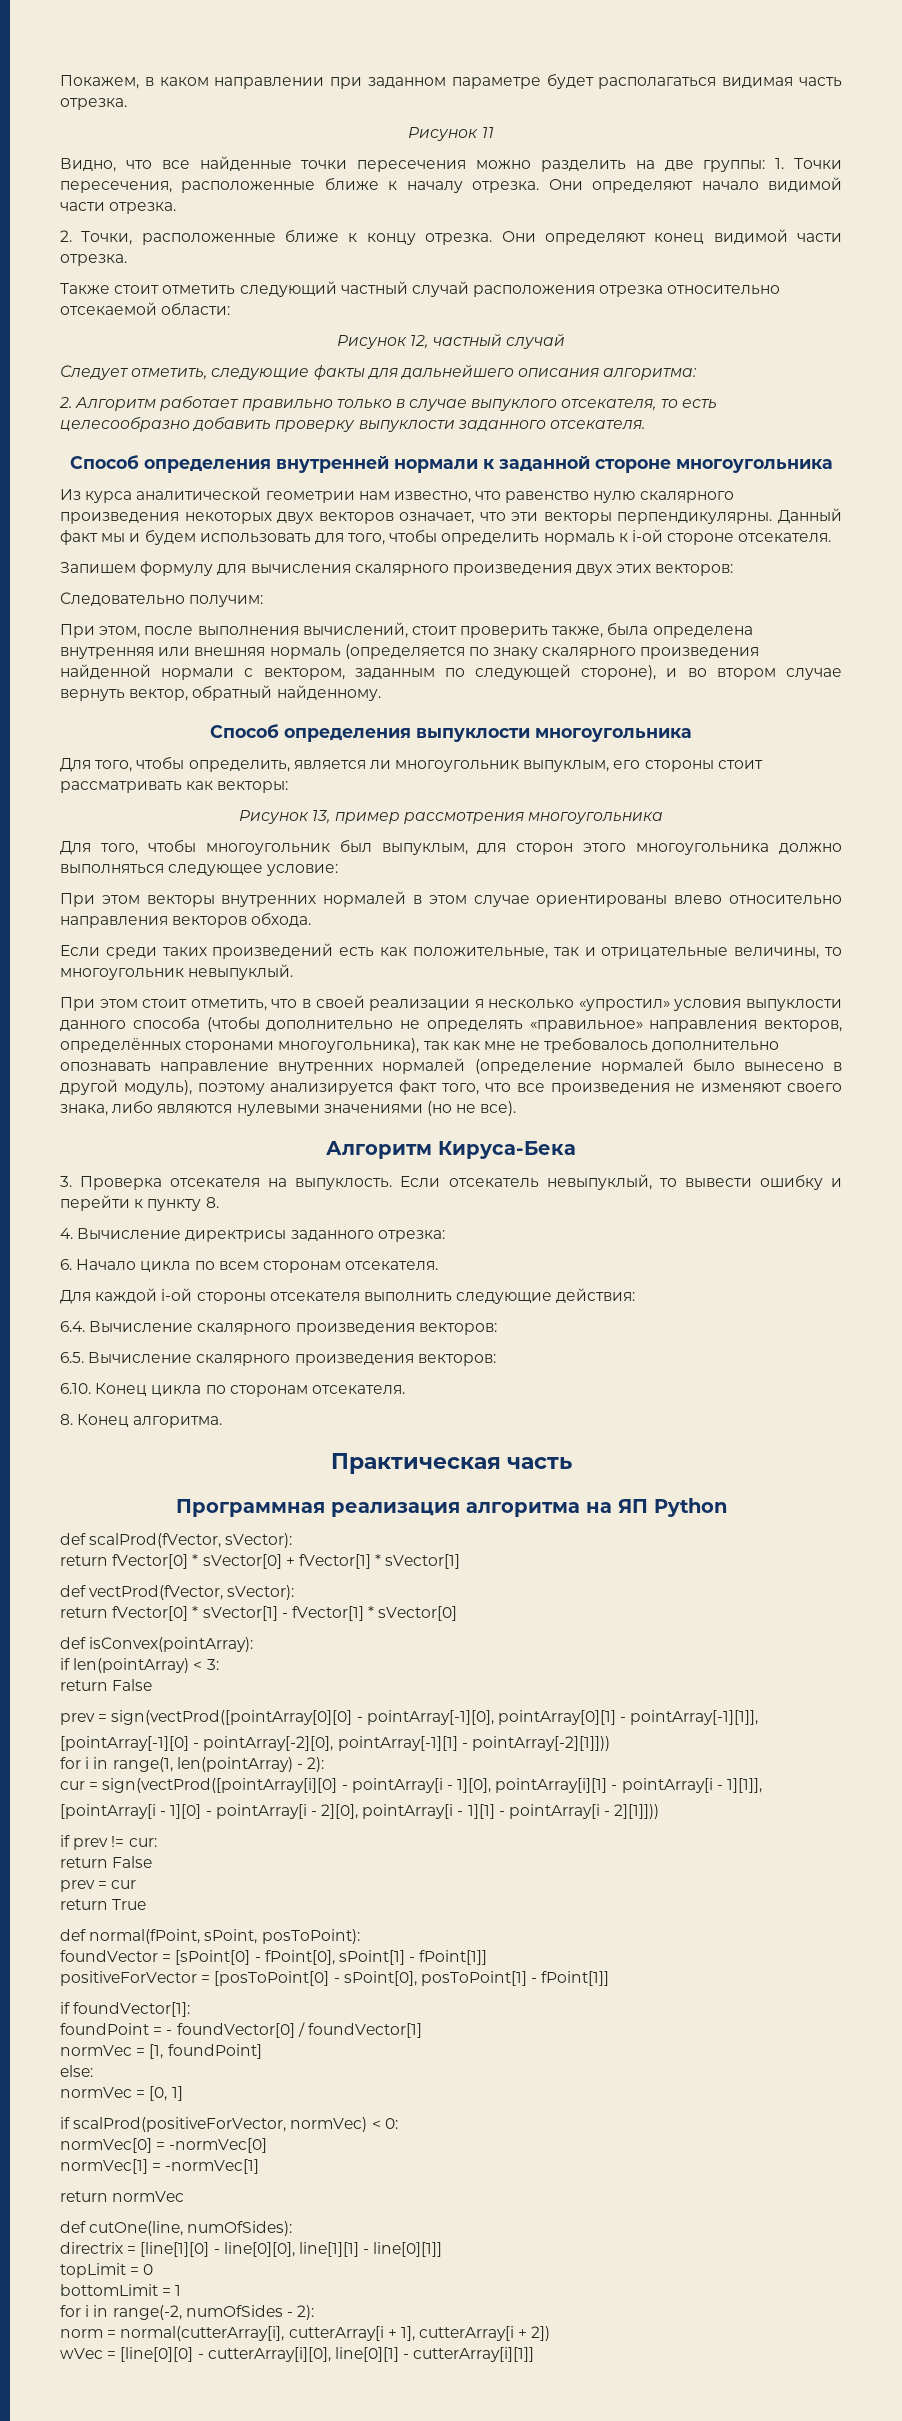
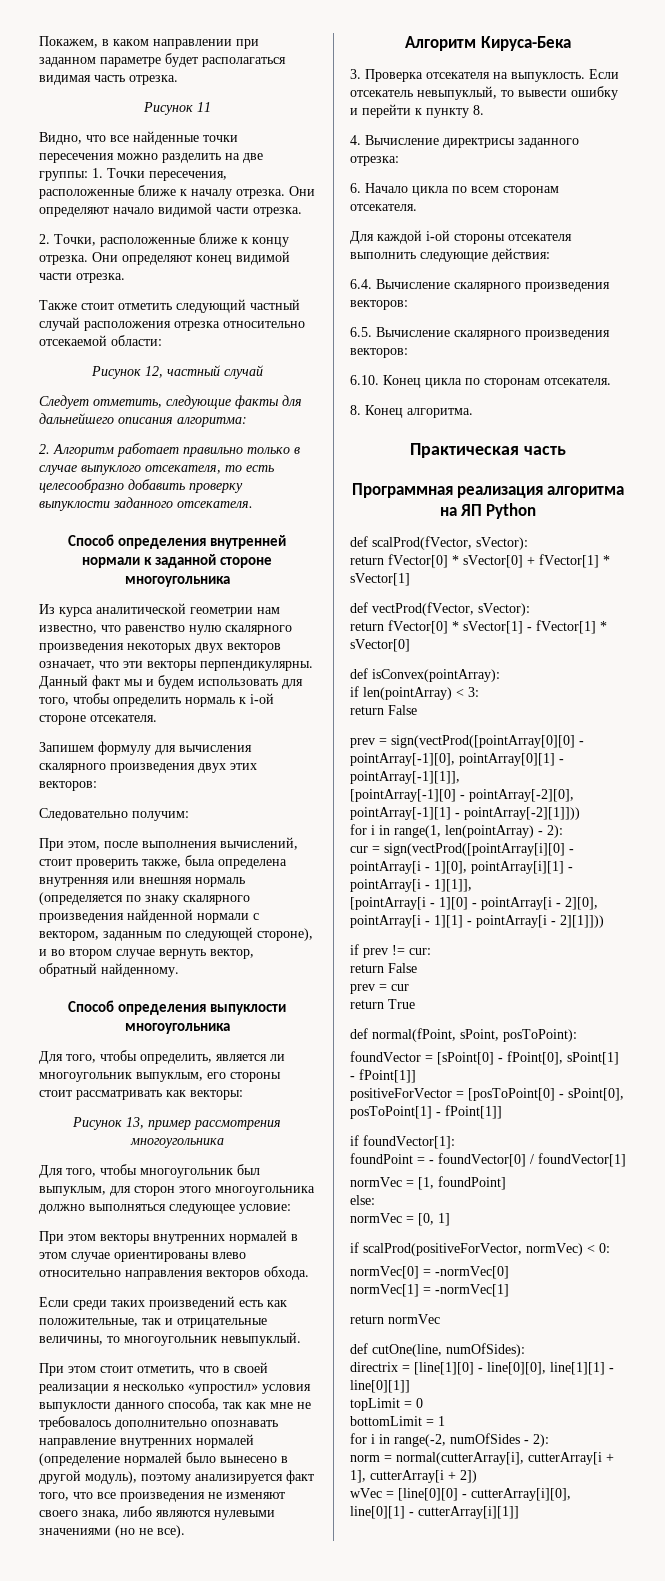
- При этом стоит отметить, что в своей реализации я несколько «упростил» условия выпуклости данного способа (чтобы дополнительно не определять «правильное» направления векторов, определённых сторонами многоугольника), так как мне не требовалось дополнительно опознавать направление внутренних нормалей (определение нормалей было вынесено в другой модуль), поэтому анализируется факт того, что все произведения не изменяют своего знака, либо являются нулевыми значениями (но не все).
+ При этом стоит отметить, что в своей реализации я несколько «упростил» условия выпуклости данного способа, так как мне не требовалось дополнительно опознавать направление внутренних нормалей (определение нормалей было вынесено в другой модуль), поэтому анализируется факт того, что все произведения не изменяют своего знака, либо являются нулевыми значениями (но не все).

